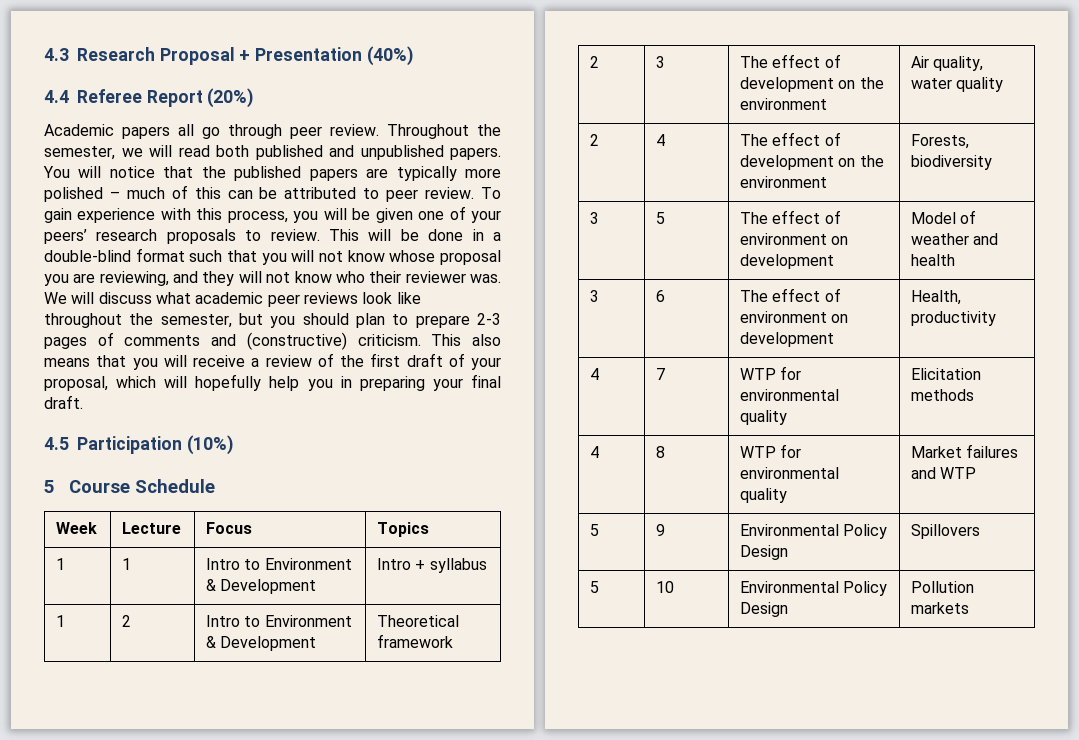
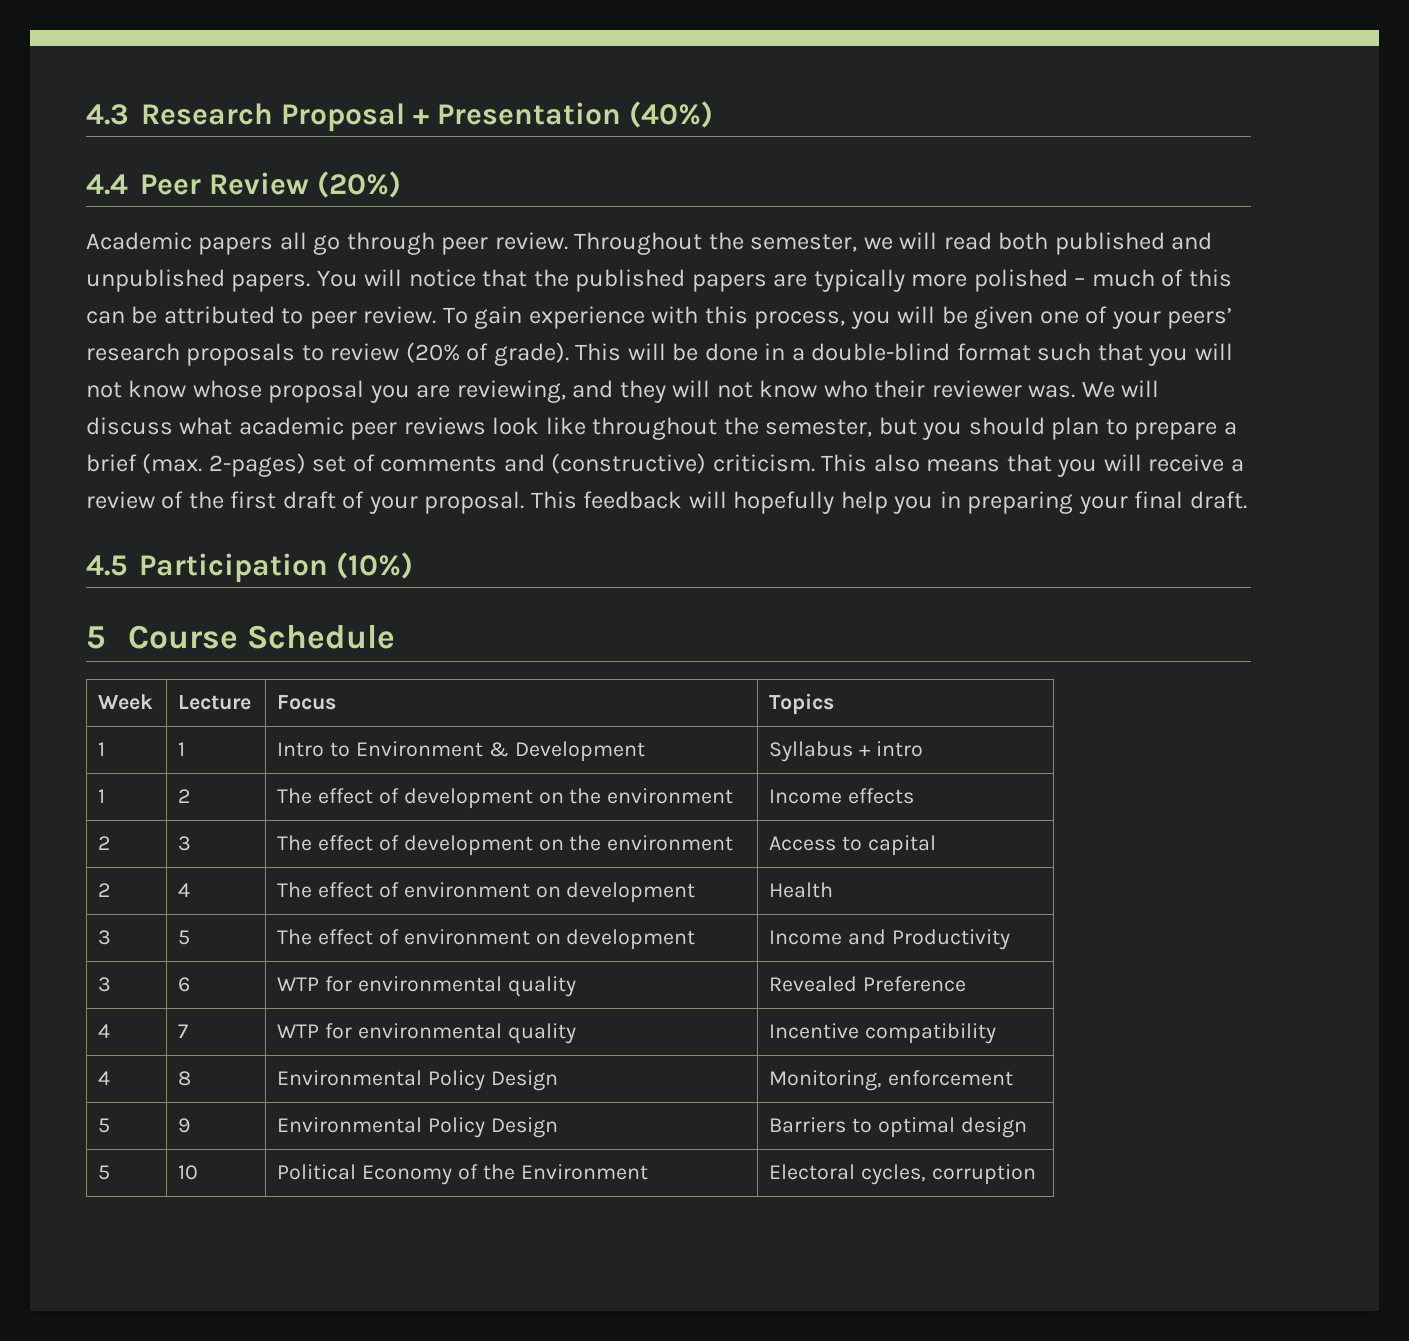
- 4.4 Referee Report (20%)
+ 4.4 Peer Review (20%)
- To gain experience with this process, you will be given one of your peers’ research proposals to review.
+ To gain experience with this process, you will be given one of your peers’ research proposals to review (20% of grade).
- We will discuss what academic peer reviews look like throughout the semester, but you should plan to prepare 2-3 pages of comments and (constructive) criticism.
+ We will discuss what academic peer reviews look like throughout the semester, but you should plan to prepare a brief (max. 2-pages) set of comments and (constructive) criticism.
- This also means that you will receive a review of the first draft of your proposal, which will hopefully help you in preparing your final draft.
+ This also means that you will receive a review of the first draft of your proposal. This feedback will hopefully help you in preparing your final draft.
- 1 | 1 | Intro to Environment & Development | Intro + syllabus
+ 1 | 1 | Intro to Environment & Development | Syllabus + intro
- 1 | 2 | Intro to Environment & Development | Theoretical framework
+ 1 | 2 | The effect of development on the environment | Income effects
- 2 | 3 | The effect of development on the environment | Air quality, water quality
+ 2 | 3 | The effect of development on the environment | Access to capital
- 2 | 4 | The effect of development on the environment | Forests, biodiversity
+ 2 | 4 | The effect of environment on development | Health
- 3 | 5 | The effect of environment on development | Model of weather and health
- 3 | 6 | The effect of environment on development | Health, productivity
+ 3 | 5 | The effect of environment on development | Income and Productivity
+ 3 | 6 | WTP for environmental quality | Revealed Preference
- 4 | 7 | WTP for environmental quality | Elicitation methods
+ 4 | 7 | WTP for environmental quality | Incentive compatibility
- 4 | 8 | WTP for environmental quality | Market failures and WTP
+ 4 | 8 | Environmental Policy Design | Monitoring, enforcement
- 5 | 9 | Environmental Policy Design | Spillovers
- 5 | 10 | Environmental Policy Design | Pollution markets
+ 5 | 9 | Environmental Policy Design | Barriers to optimal design
+ 5 | 10 | Political Economy of the Environment | Electoral cycles, corruption

